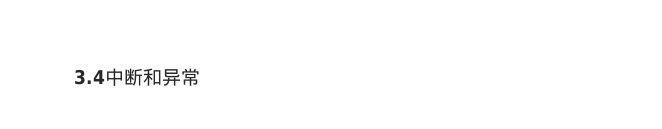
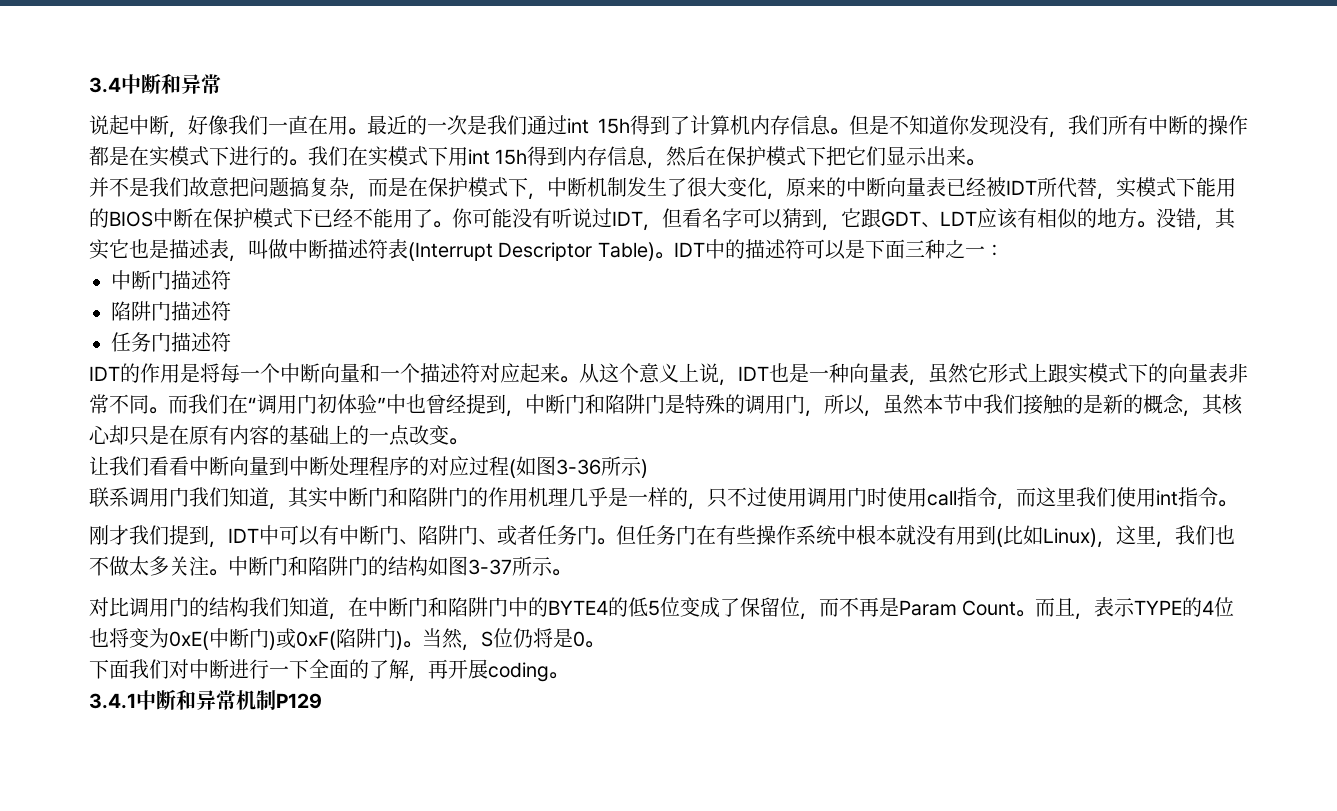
+ 说起中断，好像我们一直在用。最近的一次是我们通过int 15h得到了计算机内存信息。但是不知道你发现没有，我们所有中断的操作都是在实模式下进行的。我们在实模式下用int 15h得到内存信息，然后在保护模式下把它们显示出来。
+ 并不是我们故意把问题搞复杂，而是在保护模式下，中断机制发生了很大变化，原来的中断向量表已经被IDT所代替，实模式下能用的BIOS中断在保护模式下已经不能用了。你可能没有听说过IDT，但看名字可以猜到，它跟GDT、LDT应该有相似的地方。没错，其实它也是描述表，叫做中断描述符表(Interrupt Descriptor Table)。IDT中的描述符可以是下面三种之一：
+ 中断门描述符
+ 陷阱门描述符
+ 任务门描述符
+ IDT的作用是将每一个中断向量和一个描述符对应起来。从这个意义上说，IDT也是一种向量表，虽然它形式上跟实模式下的向量表非常不同。而我们在“调用门初体验”中也曾经提到，中断门和陷阱门是特殊的调用门，所以，虽然本节中我们接触的是新的概念，其核心却只是在原有内容的基础上的一点改变。
+ 让我们看看中断向量到中断处理程序的对应过程(如图3-36所示)
+ 联系调用门我们知道，其实中断门和陷阱门的作用机理几乎是一样的，只不过使用调用门时使用call指令，而这里我们使用int指令。
+ 刚才我们提到，IDT中可以有中断门、陷阱门、或者任务门。但任务门在有些操作系统中根本就没有用到(比如Linux)，这里，我们也不做太多关注。中断门和陷阱门的结构如图3-37所示。
+ 对比调用门的结构我们知道，在中断门和陷阱门中的BYTE4的低5位变成了保留位，而不再是Param Count。而且，表示TYPE的4位也将变为0xE(中断门)或0xF(陷阱门)。当然，S位仍将是0。
+ 下面我们对中断进行一下全面的了解，再开展coding。
+ 3.4.1中断和异常机制P129

